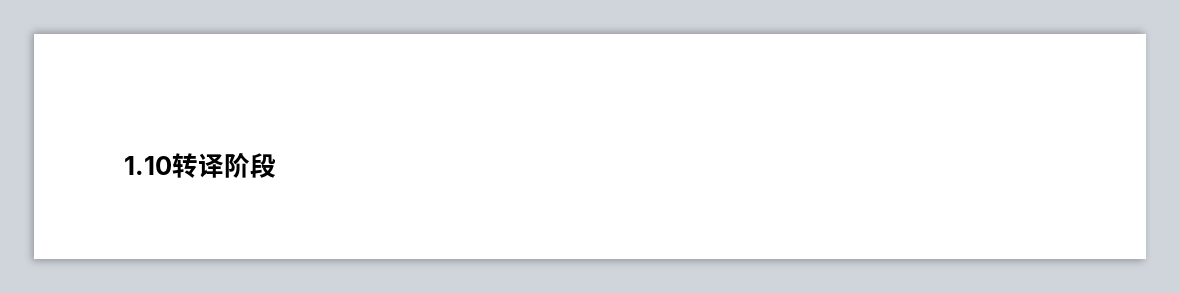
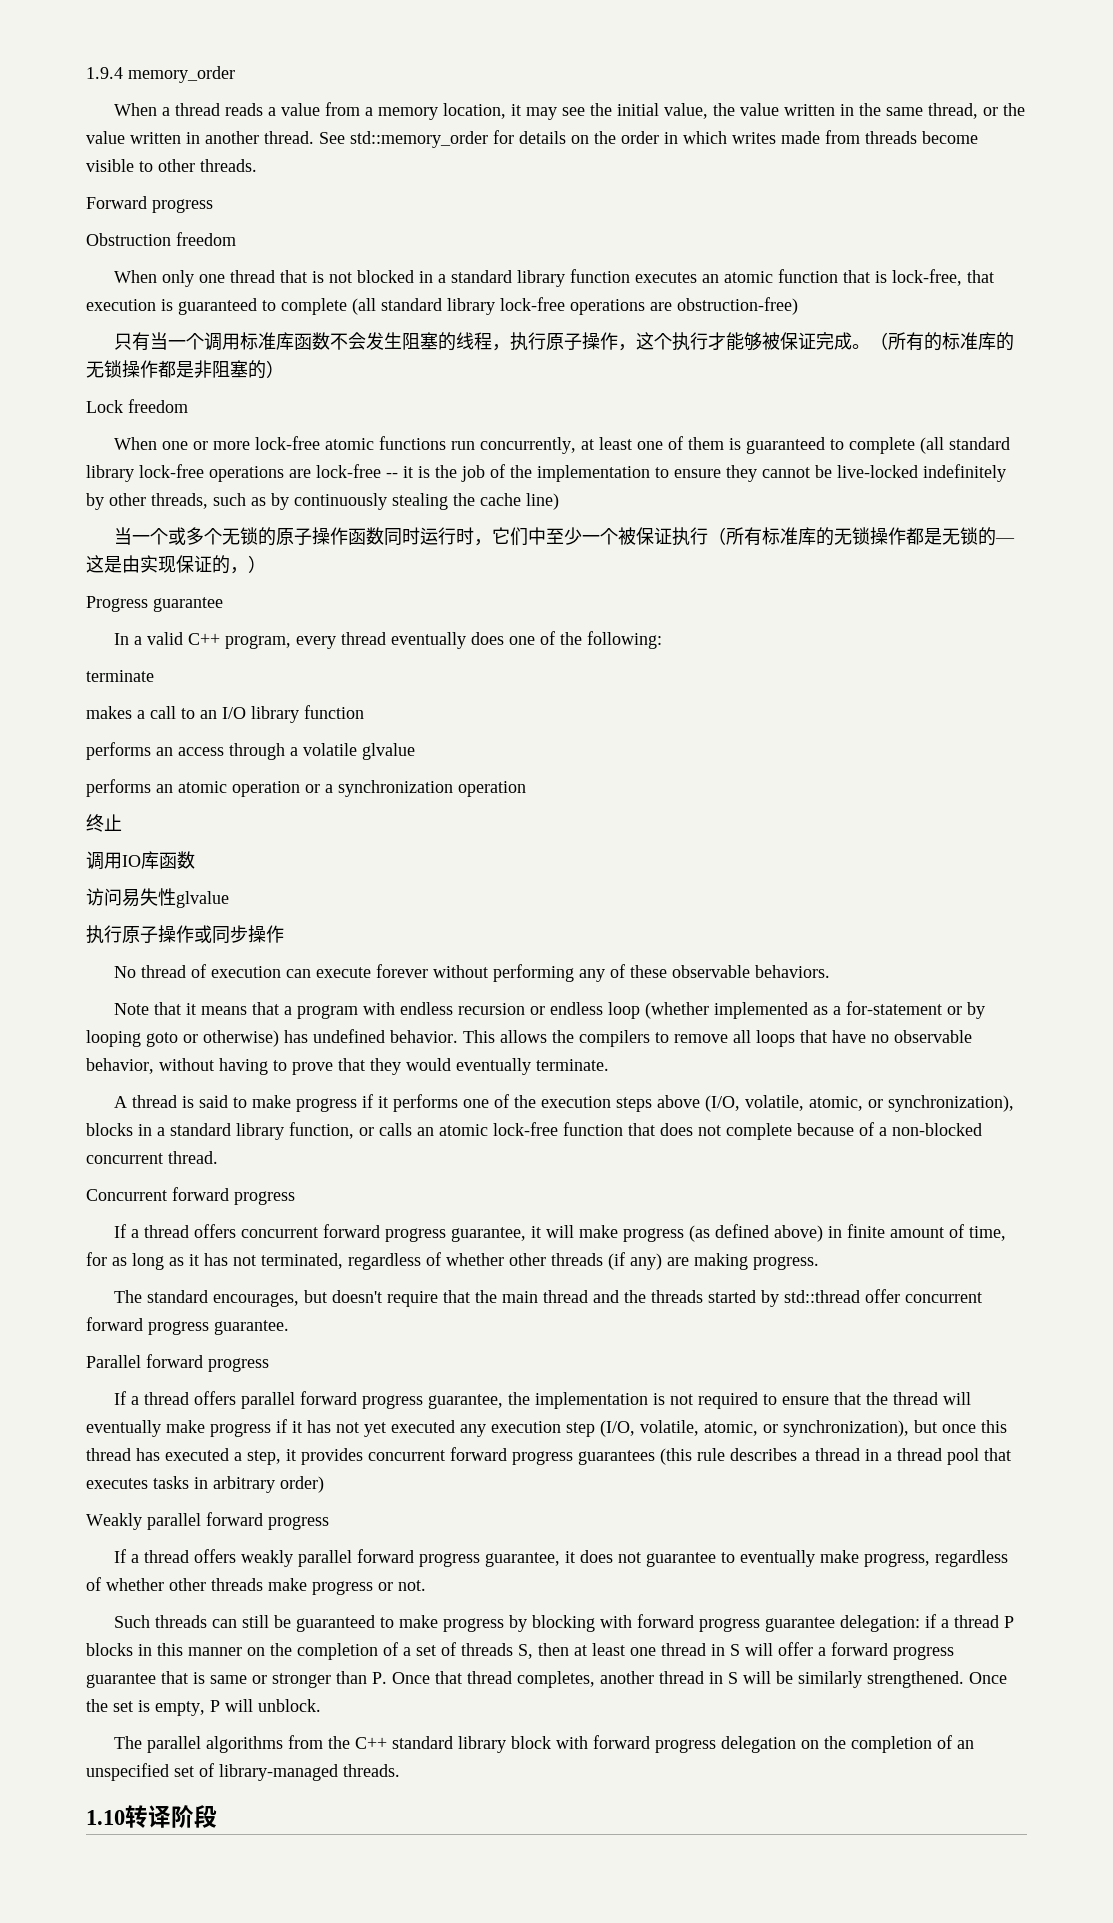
+ 1.9.4 memory_order
+ When a thread reads a value from a memory location, it may see the initial value, the value written in the same thread, or the value written in another thread. See std::memory_order for details on the order in which writes made from threads become visible to other threads.
+ Forward progress
+ Obstruction freedom
+ When only one thread that is not blocked in a standard library function executes an atomic function that is lock-free, that execution is guaranteed to complete (all standard library lock-free operations are obstruction-free)
+ 只有当一个调用标准库函数不会发生阻塞的线程，执行原子操作，这个执行才能够被保证完成。（所有的标准库的无锁操作都是非阻塞的）
+ Lock freedom
+ When one or more lock-free atomic functions run concurrently, at least one of them is guaranteed to complete (all standard library lock-free operations are lock-free -- it is the job of the implementation to ensure they cannot be live-locked indefinitely by other threads, such as by continuously stealing the cache line)
+ 当一个或多个无锁的原子操作函数同时运行时，它们中至少一个被保证执行（所有标准库的无锁操作都是无锁的—这是由实现保证的，）
+ Progress guarantee
+ In a valid C++ program, every thread eventually does one of the following:
+ terminate
+ makes a call to an I/O library function
+ performs an access through a volatile glvalue
+ performs an atomic operation or a synchronization operation
+ 终止
+ 调用IO库函数
+ 访问易失性glvalue
+ 执行原子操作或同步操作
+ No thread of execution can execute forever without performing any of these observable behaviors.
+ Note that it means that a program with endless recursion or endless loop (whether implemented as a for-statement or by looping goto or otherwise) has undefined behavior. This allows the compilers to remove all loops that have no observable behavior, without having to prove that they would eventually terminate.
+ A thread is said to make progress if it performs one of the execution steps above (I/O, volatile, atomic, or synchronization), blocks in a standard library function, or calls an atomic lock-free function that does not complete because of a non-blocked concurrent thread.
+ Concurrent forward progress
+ If a thread offers concurrent forward progress guarantee, it will make progress (as defined above) in finite amount of time, for as long as it has not terminated, regardless of whether other threads (if any) are making progress.
+ The standard encourages, but doesn't require that the main thread and the threads started by std::thread offer concurrent forward progress guarantee.
+ Parallel forward progress
+ If a thread offers parallel forward progress guarantee, the implementation is not required to ensure that the thread will eventually make progress if it has not yet executed any execution step (I/O, volatile, atomic, or synchronization), but once this thread has executed a step, it provides concurrent forward progress guarantees (this rule describes a thread in a thread pool that executes tasks in arbitrary order)
+ Weakly parallel forward progress
+ If a thread offers weakly parallel forward progress guarantee, it does not guarantee to eventually make progress, regardless of whether other threads make progress or not.
+ Such threads can still be guaranteed to make progress by blocking with forward progress guarantee delegation: if a thread P blocks in this manner on the completion of a set of threads S, then at least one thread in S will offer a forward progress guarantee that is same or stronger than P. Once that thread completes, another thread in S will be similarly strengthened. Once the set is empty, P will unblock.
+ The parallel algorithms from the C++ standard library block with forward progress delegation on the completion of an unspecified set of library-managed threads.

